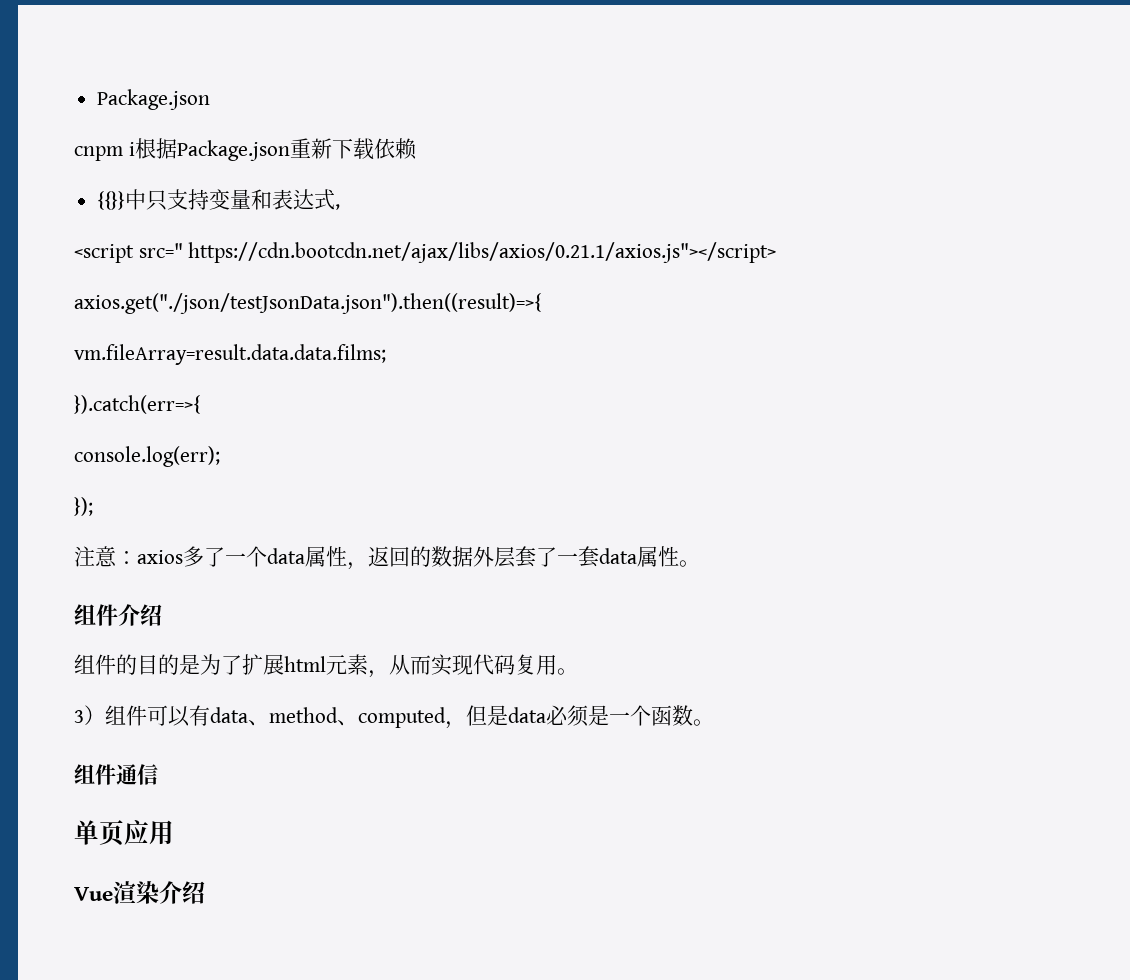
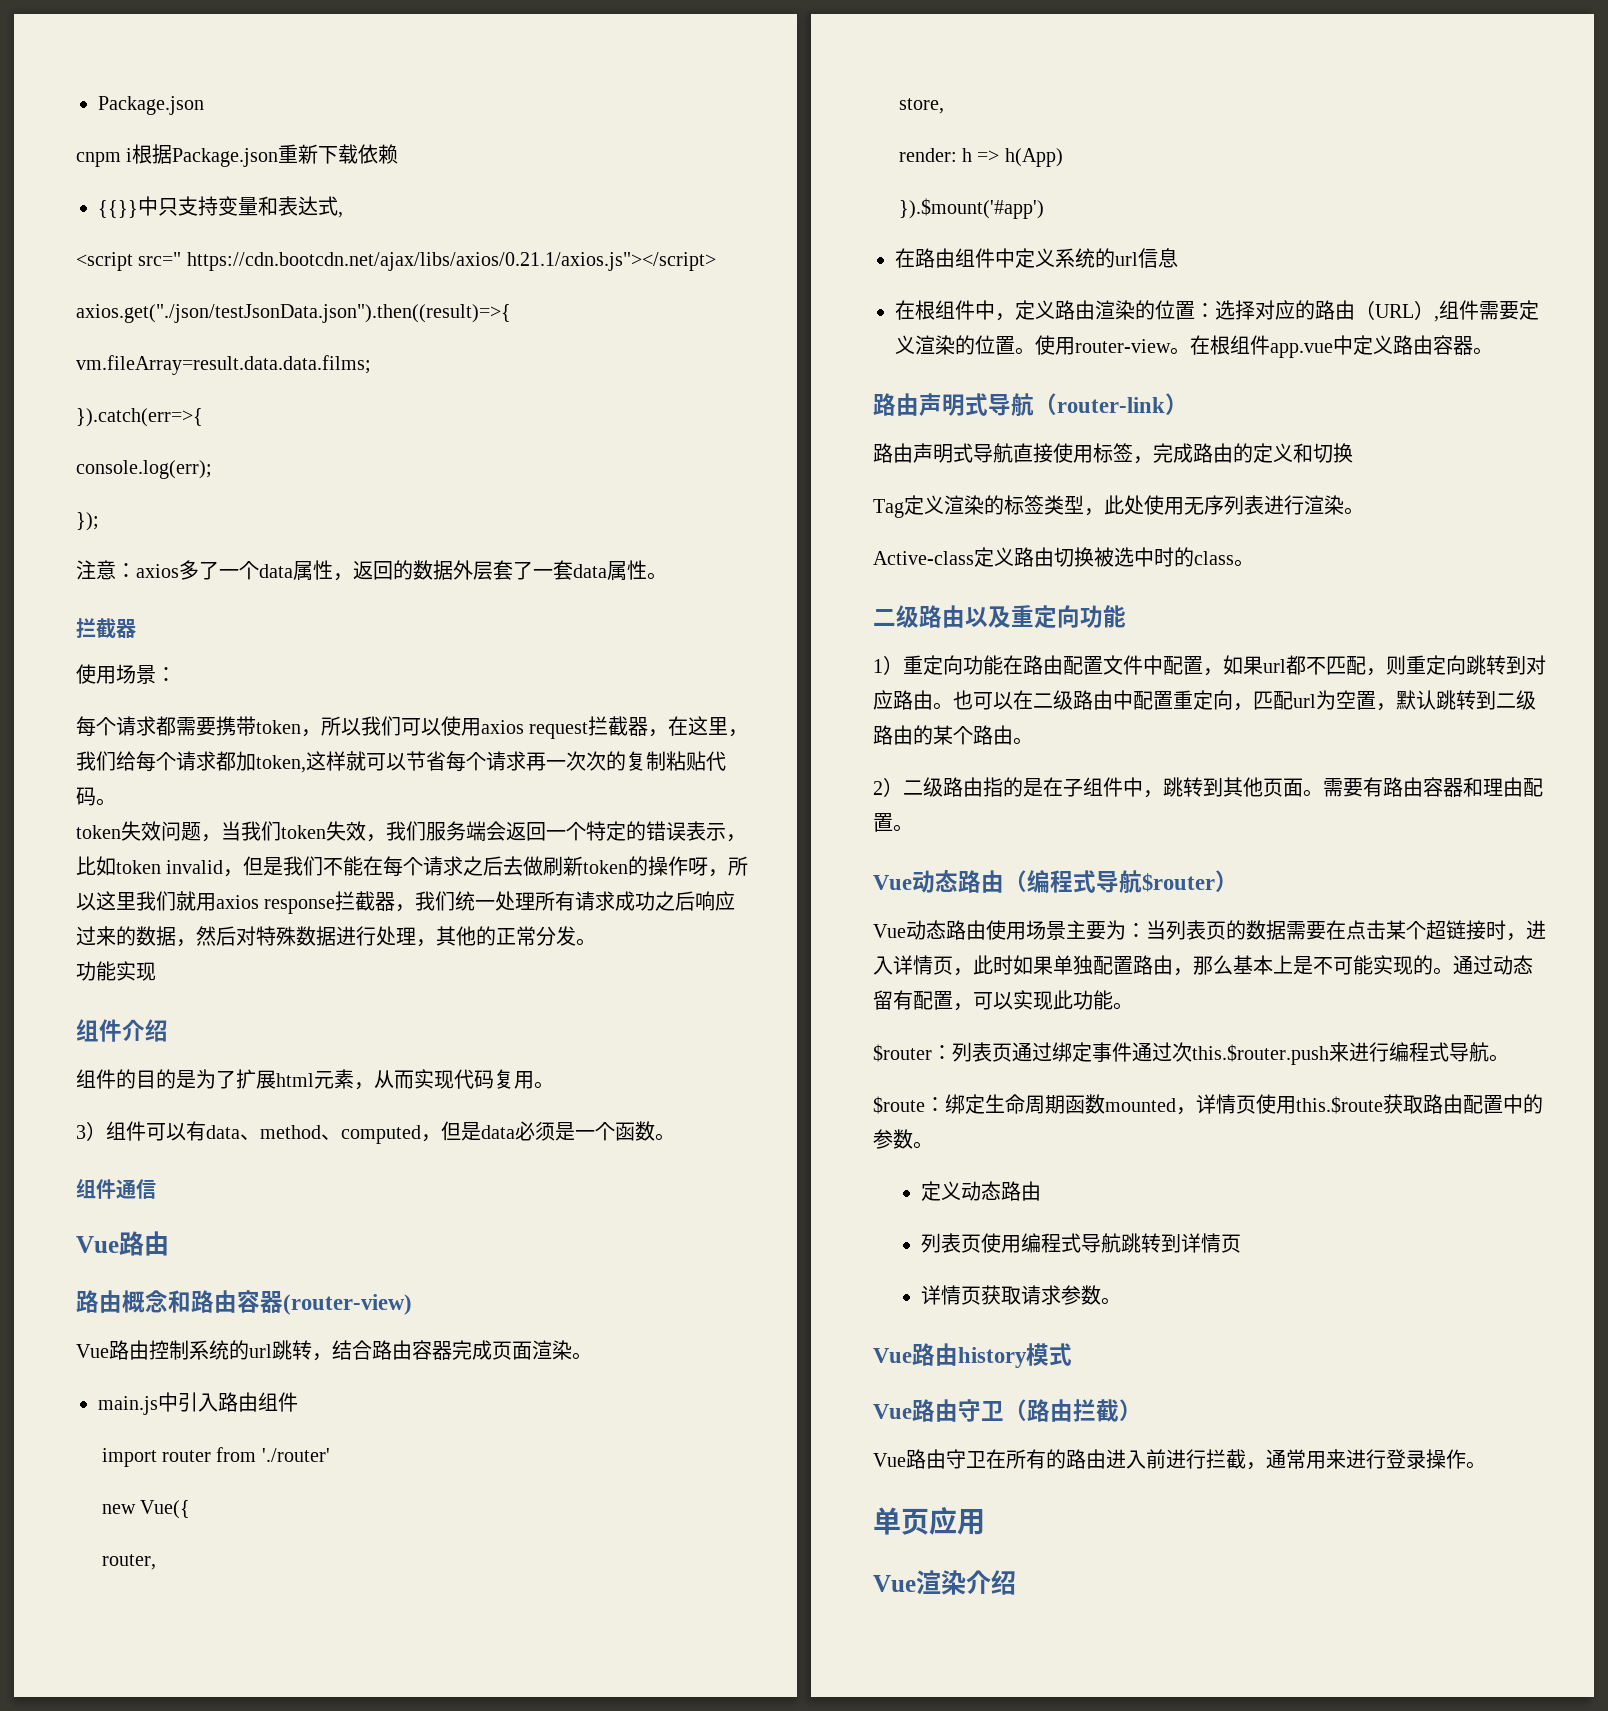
  注意：axios多了一个data属性，返回的数据外层套了一套data属性。
+ 拦截器
+ 使用场景：
+ 每个请求都需要携带token，所以我们可以使用axios request拦截器，在这里，我们给每个请求都加token,这样就可以节省每个请求再一次次的复制粘贴代码。
+ token失效问题，当我们token失效，我们服务端会返回一个特定的错误表示，比如token invalid，但是我们不能在每个请求之后去做刷新token的操作呀，所以这里我们就用axios response拦截器，我们统一处理所有请求成功之后响应过来的数据，然后对特殊数据进行处理，其他的正常分发。
+ 功能实现
  组件通信
+ Vue路由
+ 路由概念和路由容器(router-view)
+ Vue路由控制系统的url跳转，结合路由容器完成页面渲染。
+ main.js中引入路由组件
+ import router from './router'
+ new Vue({
+ router,
+ store,
+ render: h => h(App)
+ }).$mount('#app')
+ 在路由组件中定义系统的url信息
+ 在根组件中，定义路由渲染的位置：选择对应的路由（URL）,组件需要定义渲染的位置。使用router-view。在根组件app.vue中定义路由容器。
+ 路由声明式导航（router-link）
+ 路由声明式导航直接使用标签，完成路由的定义和切换
+ Tag定义渲染的标签类型，此处使用无序列表进行渲染。
+ Active-class定义路由切换被选中时的class。
+ 二级路由以及重定向功能
+ 1）重定向功能在路由配置文件中配置，如果url都不匹配，则重定向跳转到对应路由。也可以在二级路由中配置重定向，匹配url为空置，默认跳转到二级路由的某个路由。
+ 2）二级路由指的是在子组件中，跳转到其他页面。需要有路由容器和理由配置。
+ Vue动态路由（编程式导航$router）
+ Vue动态路由使用场景主要为：当列表页的数据需要在点击某个超链接时，进入详情页，此时如果单独配置路由，那么基本上是不可能实现的。通过动态留有配置，可以实现此功能。
+ $router：列表页通过绑定事件通过次this.$router.push来进行编程式导航。
+ $route：绑定生命周期函数mounted，详情页使用this.$route获取路由配置中的参数。
+ 定义动态路由
+ 列表页使用编程式导航跳转到详情页
+ 详情页获取请求参数。
+ Vue路由history模式
+ Vue路由守卫（路由拦截）
+ Vue路由守卫在所有的路由进入前进行拦截，通常用来进行登录操作。

